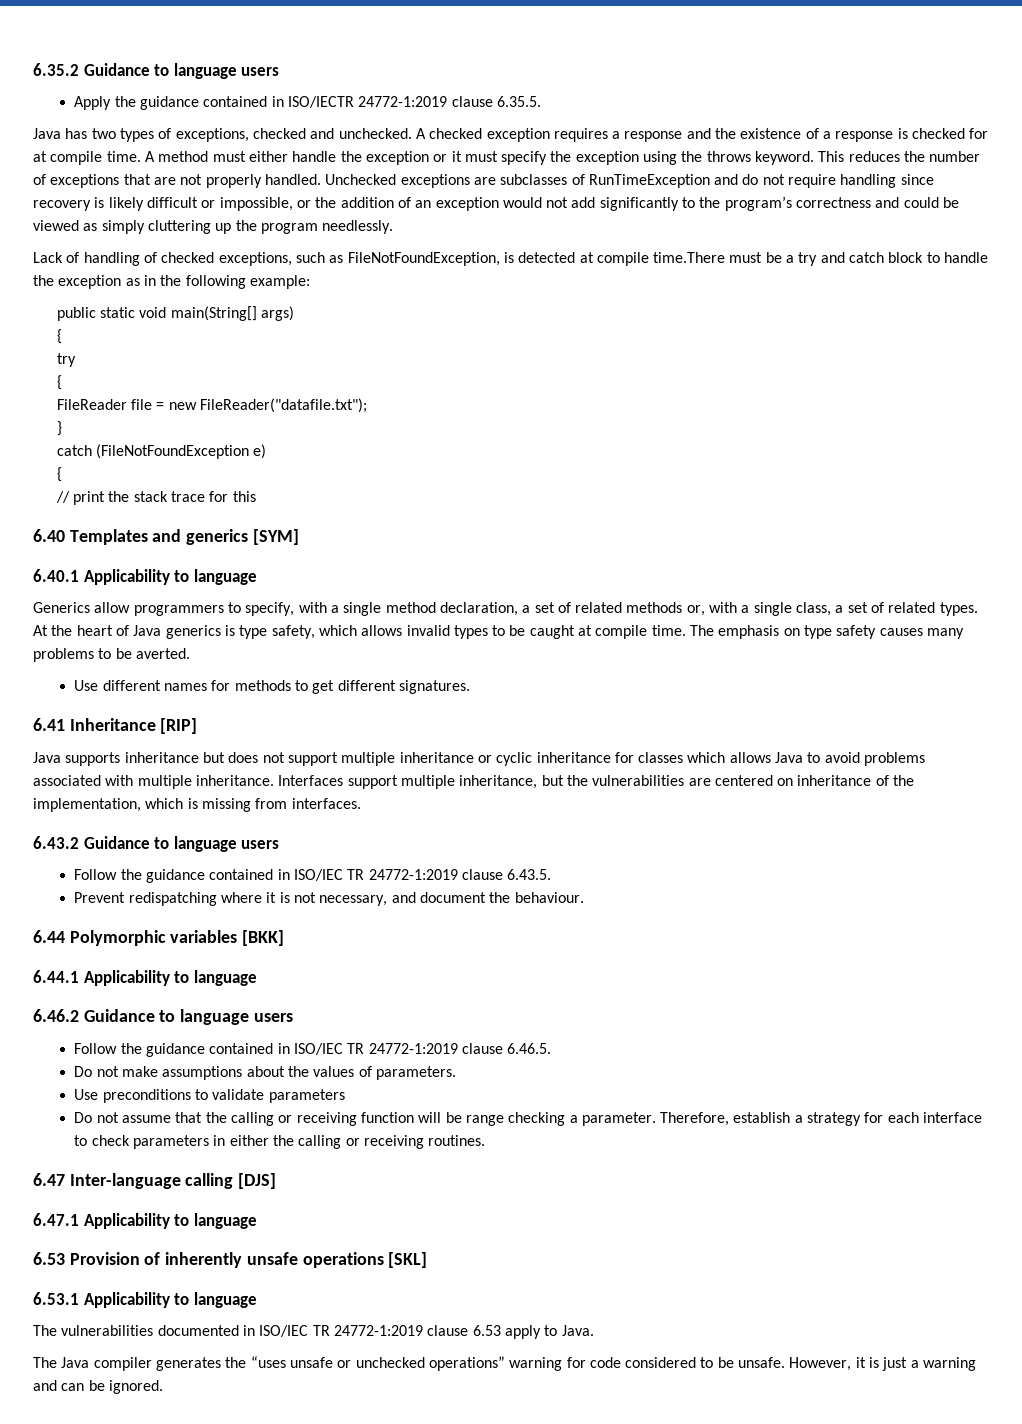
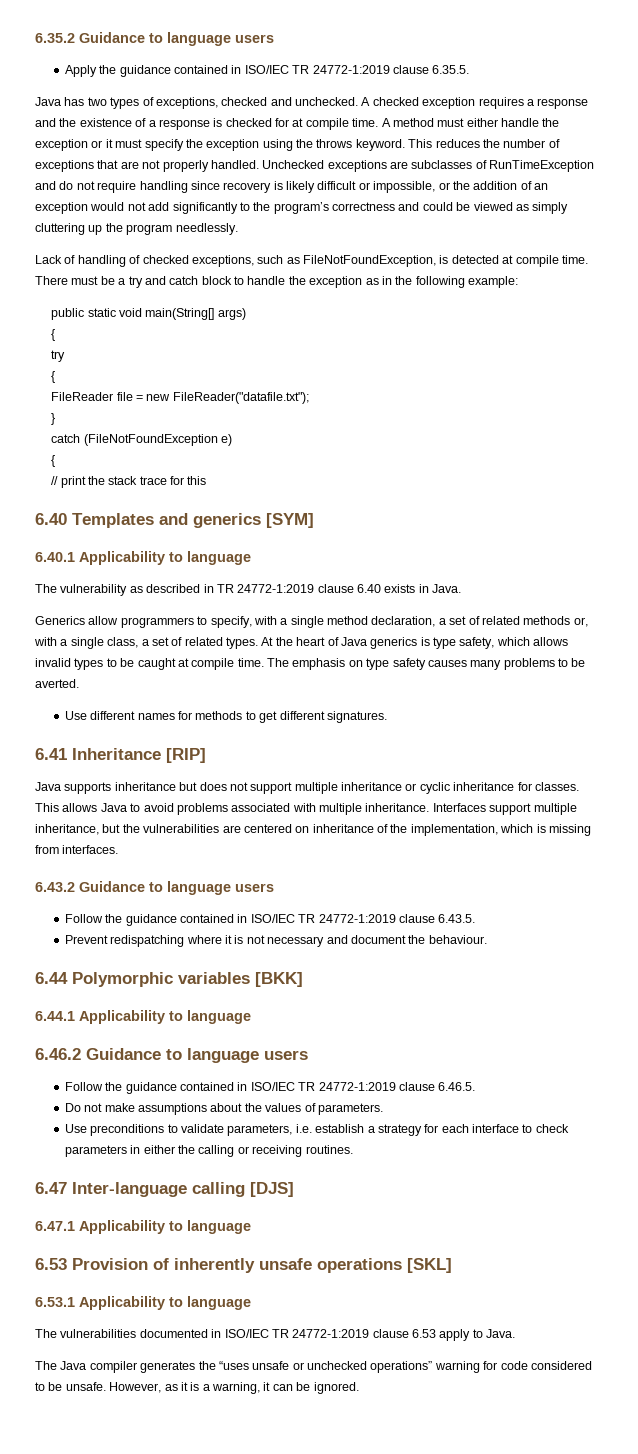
- Apply the guidance contained in ISO/IECTR 24772-1:2019 clause 6.35.5.
+ Apply the guidance contained in ISO/IEC TR 24772-1:2019 clause 6.35.5.
- Lack of handling of checked exceptions, such as FileNotFoundException, is detected at compile time.There must be a try and catch block to handle the exception as in the following example:
+ Lack of handling of checked exceptions, such as FileNotFoundException, is detected at compile time. There must be a try and catch block to handle the exception as in the following example:
+ The vulnerability as described in TR 24772-1:2019 clause 6.40 exists in Java.
- Java supports inheritance but does not support multiple inheritance or cyclic inheritance for classes which allows Java to avoid problems associated with multiple inheritance.
+ Java supports inheritance but does not support multiple inheritance or cyclic inheritance for classes. This allows Java to avoid problems associated with multiple inheritance.
- Prevent redispatching where it is not necessary, and document the behaviour.
+ Prevent redispatching where it is not necessary and document the behaviour.
- Use preconditions to validate parameters
- Do not assume that the calling or receiving function will be range checking a parameter. Therefore, establish a strategy for each interface to check parameters in either the calling or receiving routines.
+ Use preconditions to validate parameters, i.e. establish a strategy for each interface to check parameters in either the calling or receiving routines.
- However, it is just a warning and can be ignored.
+ However, as it is a warning, it can be ignored.

